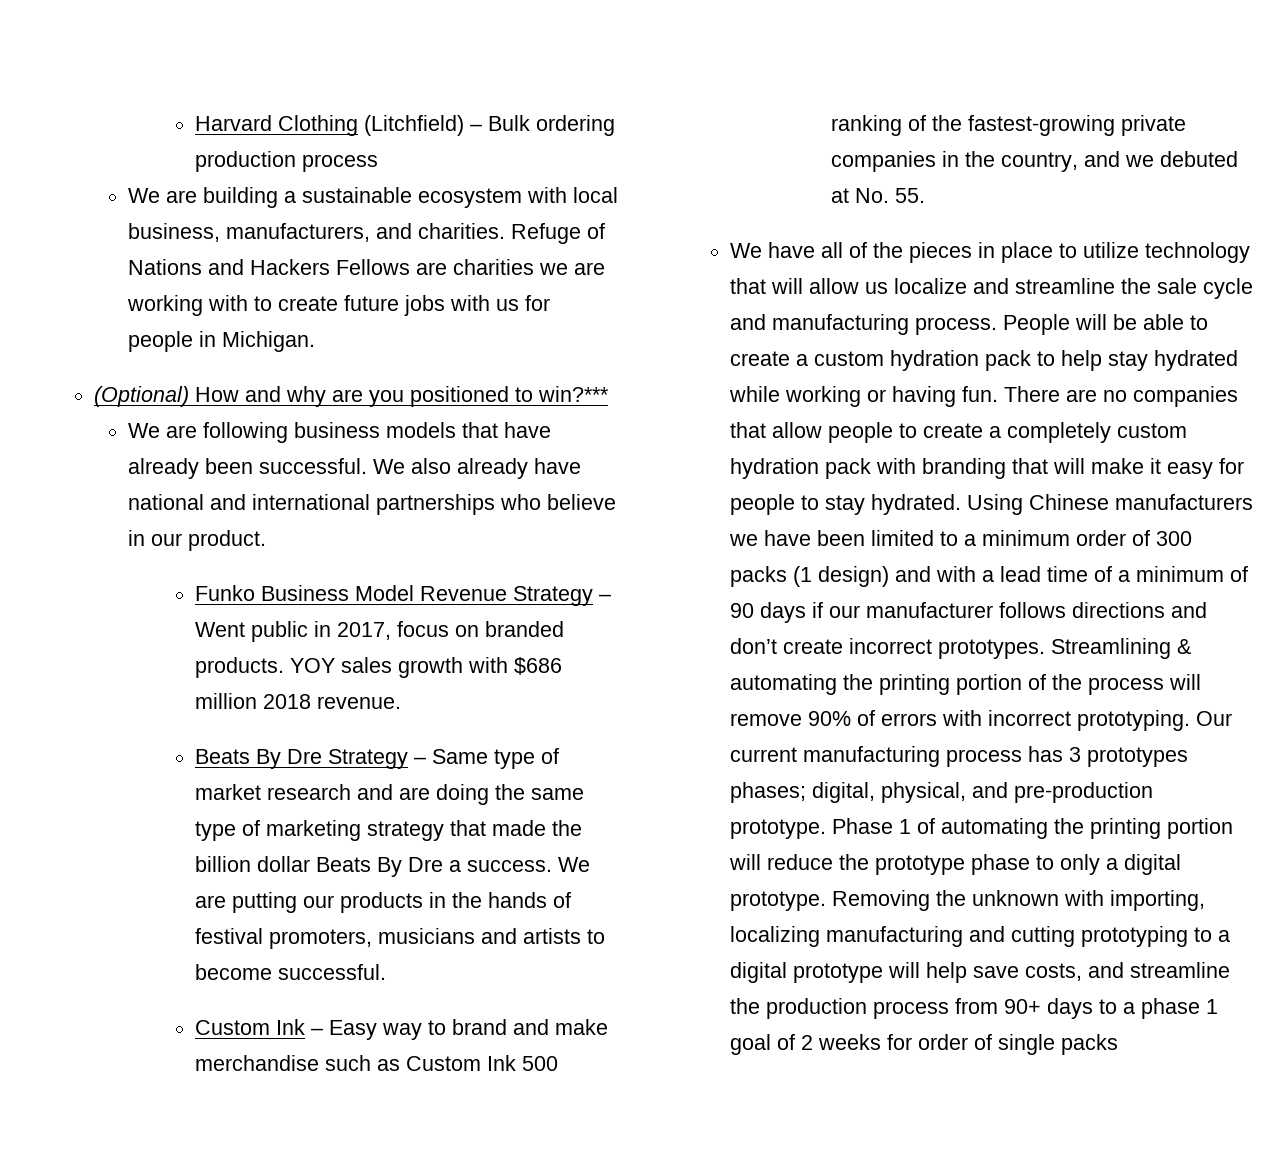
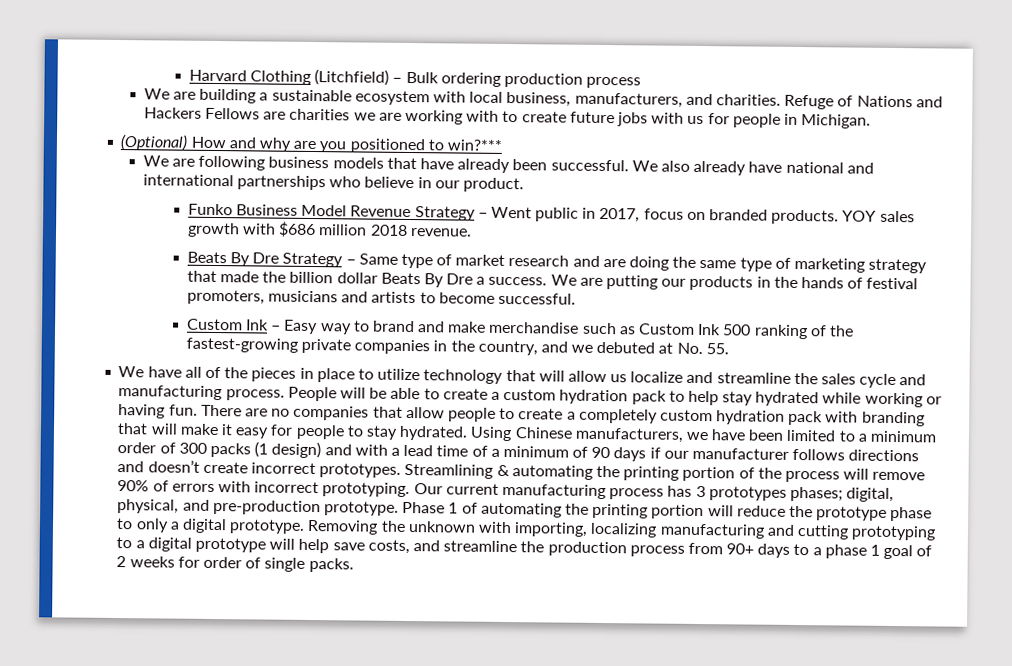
- We have all of the pieces in place to utilize technology that will allow us localize and streamline the sale cycle and manufacturing process.
+ We have all of the pieces in place to utilize technology that will allow us localize and streamline the sales cycle and manufacturing process.
- Using Chinese manufacturers we have been limited to a minimum order of 300 packs (1 design) and with a lead time of a minimum of 90 days if our manufacturer follows directions and don’t create incorrect prototypes.
+ Using Chinese manufacturers, we have been limited to a minimum order of 300 packs (1 design) and with a lead time of a minimum of 90 days if our manufacturer follows directions and doesn’t create incorrect prototypes.
- Removing the unknown with importing, localizing manufacturing and cutting prototyping to a digital prototype will help save costs, and streamline the production process from 90+ days to a phase 1 goal of 2 weeks for order of single packs
+ Removing the unknown with importing, localizing manufacturing and cutting prototyping to a digital prototype will help save costs, and streamline the production process from 90+ days to a phase 1 goal of 2 weeks for order of single packs.

